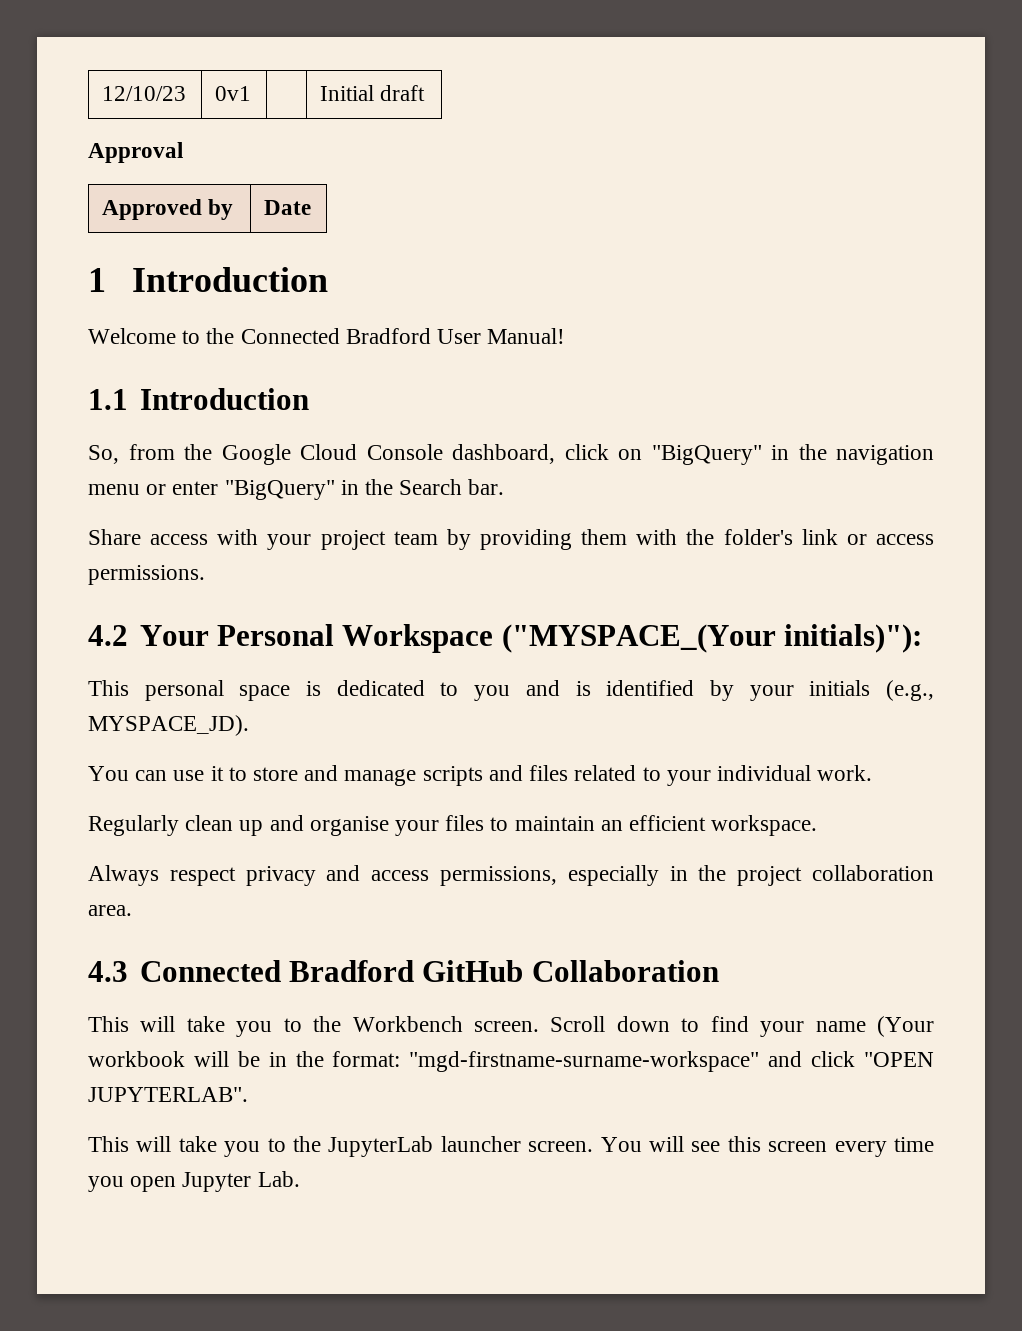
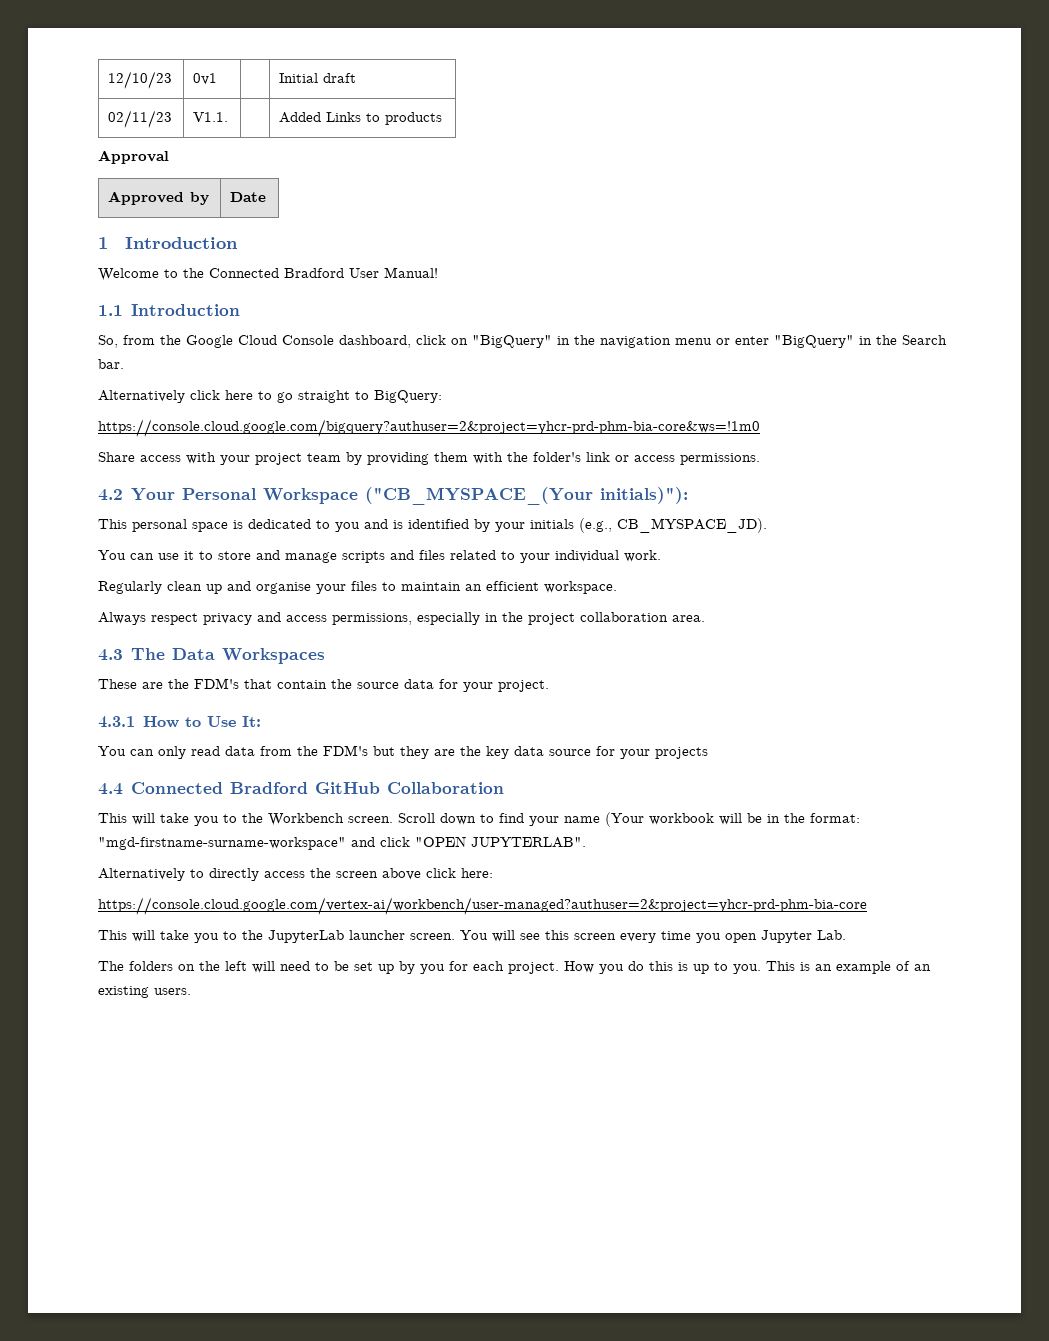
+ 02/11/23 | V1.1. | | Added Links to products
+ Alternatively click here to go straight to BigQuery:
+ https://console.cloud.google.com/bigquery?authuser=2&project=yhcr-prd-phm-bia-core&ws=!1m0
- 4.2 Your Personal Workspace ("MYSPACE_(Your initials)"):
+ 4.2 Your Personal Workspace ("CB_MYSPACE_(Your initials)"):
- This personal space is dedicated to you and is identified by your initials (e.g., MYSPACE_JD).
+ This personal space is dedicated to you and is identified by your initials (e.g., CB_MYSPACE_JD).
- 4.3 Connected Bradford GitHub Collaboration
+ 4.3 The Data Workspaces
+ These are the FDM's that contain the source data for your project.
+ 4.3.1 How to Use It:
+ You can only read data from the FDM's but they are the key data source for your projects
+ 4.4 Connected Bradford GitHub Collaboration
+ Alternatively to directly access the screen above click here:
+ https://console.cloud.google.com/vertex-ai/workbench/user-managed?authuser=2&project=yhcr-prd-phm-bia-core
+ The folders on the left will need to be set up by you for each project. How you do this is up to you. This is an example of an existing users.

